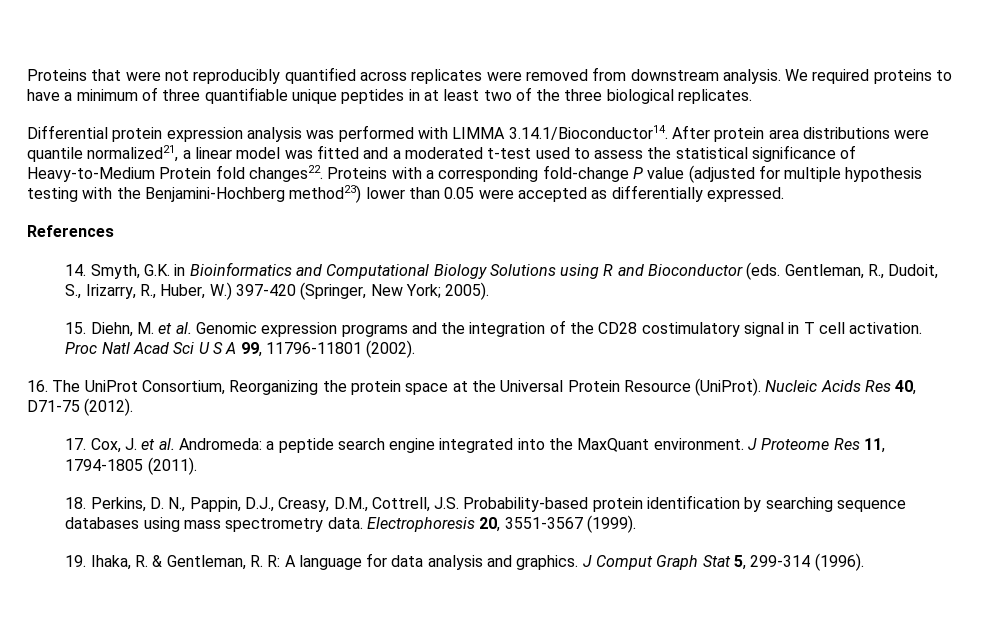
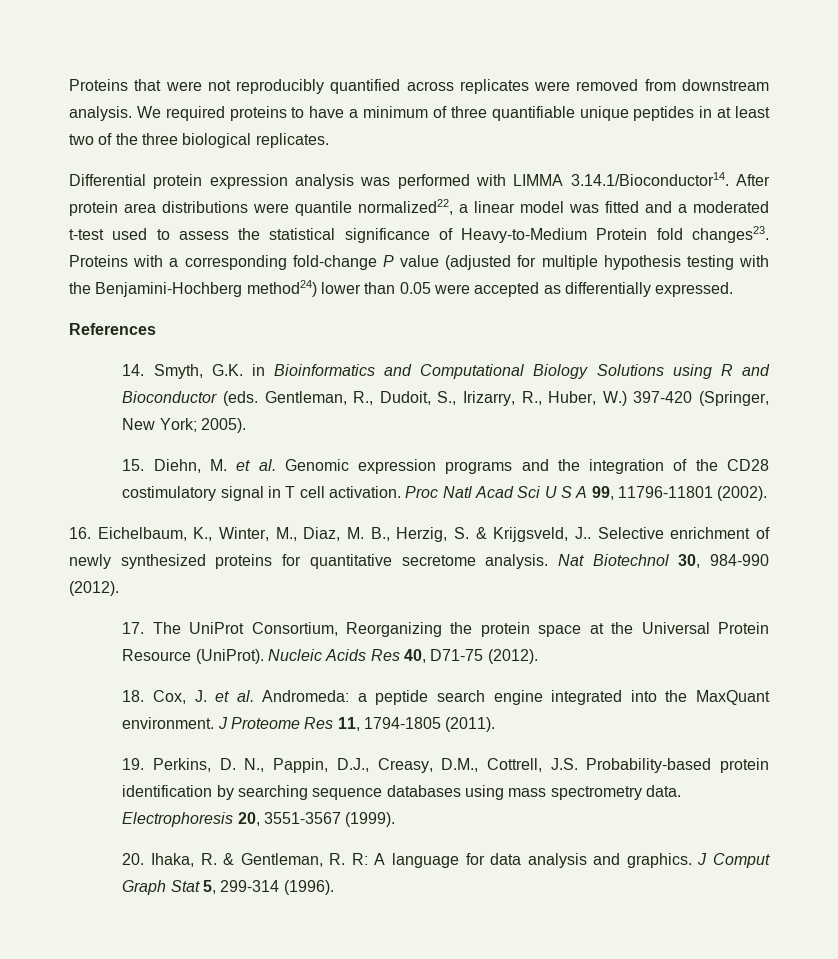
- Differential protein expression analysis was performed with LIMMA 3.14.1/Bioconductor14. After protein area distributions were quantile normalized21, a linear model was fitted and a moderated t-test used to assess the statistical significance of Heavy-to-Medium Protein fold changes22.
+ Differential protein expression analysis was performed with LIMMA 3.14.1/Bioconductor14. After protein area distributions were quantile normalized22, a linear model was fitted and a moderated t-test used to assess the statistical significance of Heavy-to-Medium Protein fold changes23.
- Proteins with a corresponding fold-change P value (adjusted for multiple hypothesis testing with the Benjamini-Hochberg method23) lower than 0.05 were accepted as differentially expressed.
+ Proteins with a corresponding fold-change P value (adjusted for multiple hypothesis testing with the Benjamini-Hochberg method24) lower than 0.05 were accepted as differentially expressed.
- 16. The UniProt Consortium, Reorganizing the protein space at the Universal Protein Resource (UniProt).
+ 16. Eichelbaum, K., Winter, M., Diaz, M. B., Herzig, S. & Krijgsveld, J.. Selective enrichment of newly synthesized proteins for quantitative secretome analysis. Nat Biotechnol 30, 984-990 (2012).
+ 17. The UniProt Consortium, Reorganizing the protein space at the Universal Protein Resource (UniProt).
- 17. Cox, J. et al. Andromeda: a peptide search engine integrated into the MaxQuant environment.
+ 18. Cox, J. et al. Andromeda: a peptide search engine integrated into the MaxQuant environment.
- 18. Perkins, D. N., Pappin, D.J., Creasy, D.M., Cottrell, J.S. Probability-based protein identification by searching sequence databases using mass spectrometry data.
+ 19. Perkins, D. N., Pappin, D.J., Creasy, D.M., Cottrell, J.S. Probability-based protein identification by searching sequence databases using mass spectrometry data.
- 19. Ihaka, R. & Gentleman, R. R: A language for data analysis and graphics.
+ 20. Ihaka, R. & Gentleman, R. R: A language for data analysis and graphics.

